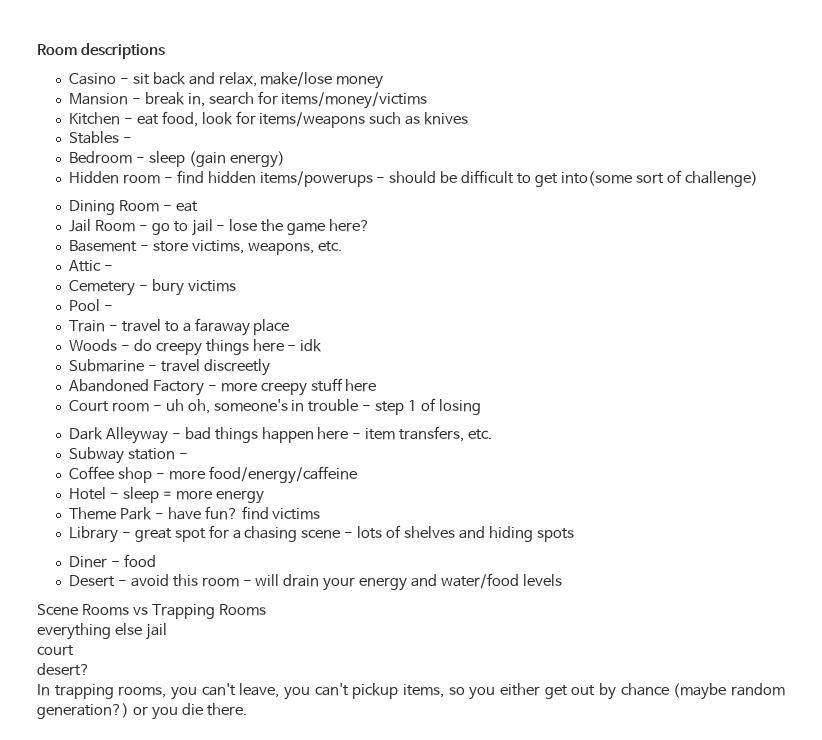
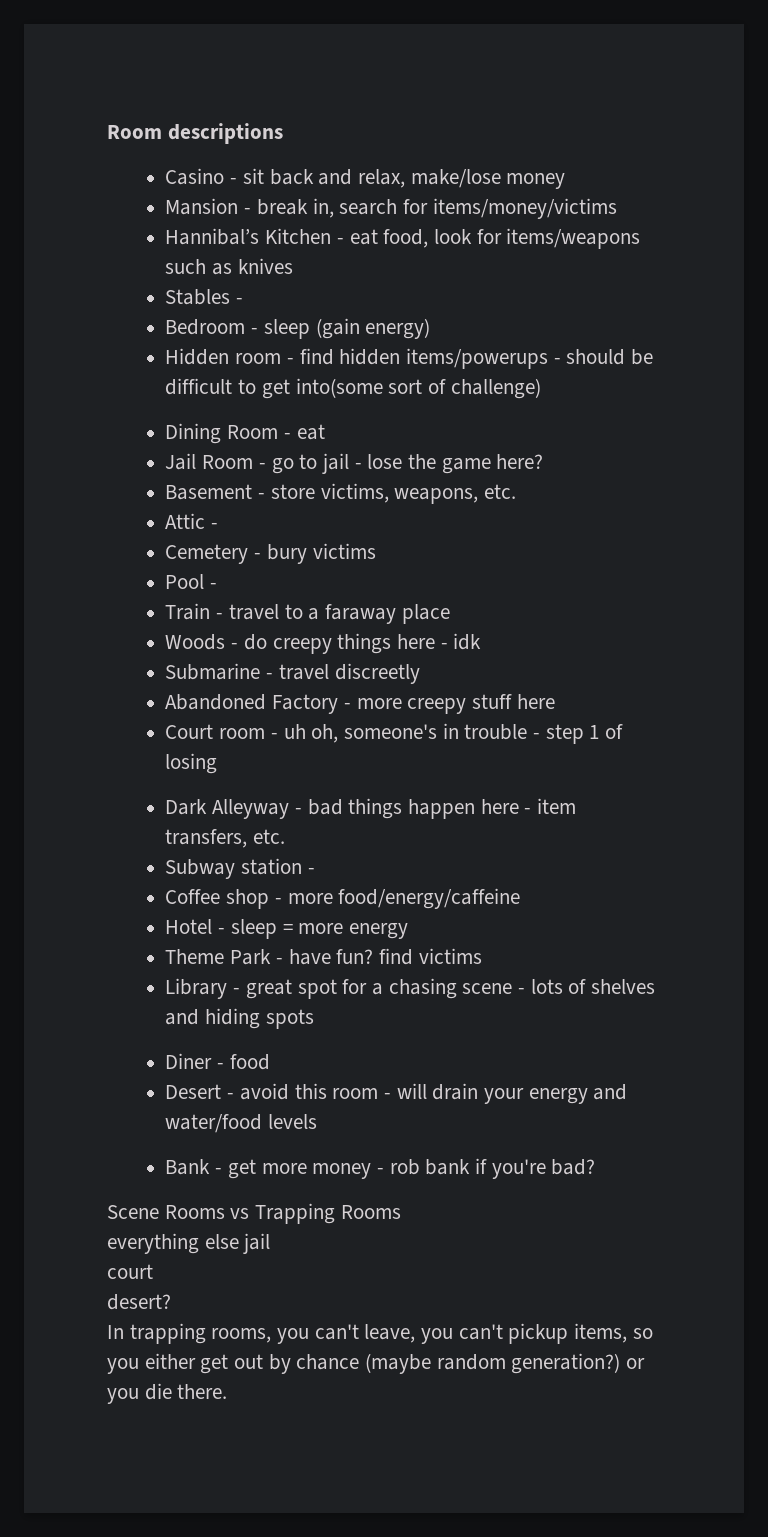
- Kitchen - eat food, look for items/weapons such as knives
+ Hannibal’s Kitchen - eat food, look for items/weapons such as knives
+ Bank - get more money - rob bank if you're bad?

